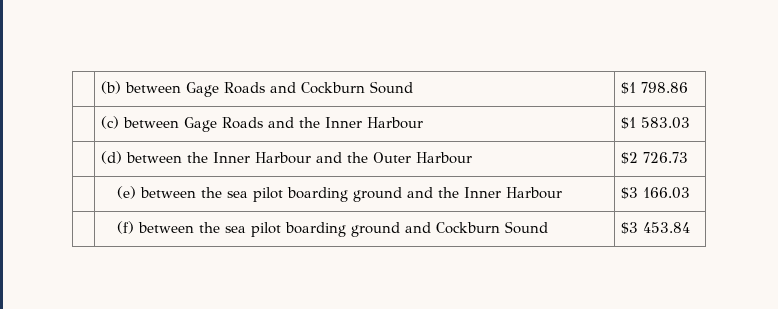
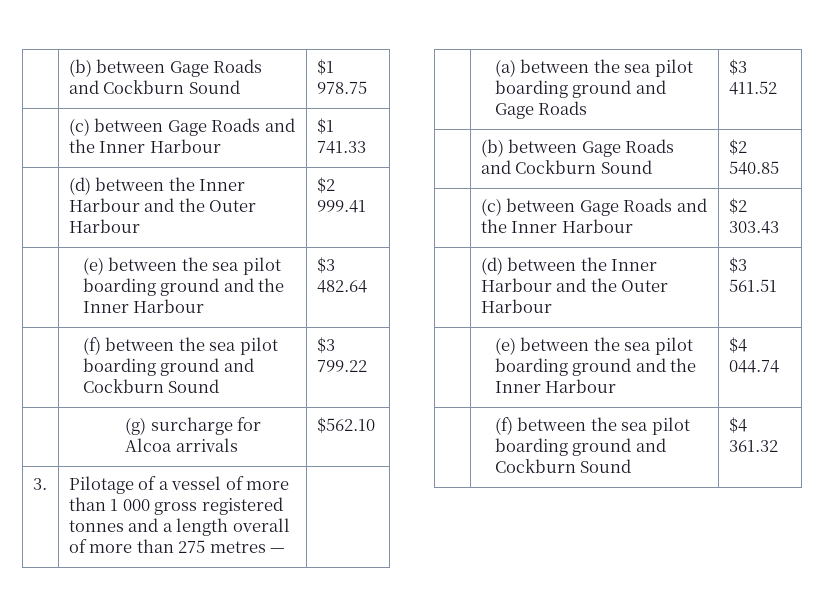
- | (b) between Gage Roads and Cockburn Sound | $1 798.86
+ | (b) between Gage Roads and Cockburn Sound | $1 978.75
- | (c) between Gage Roads and the Inner Harbour | $1 583.03
+ | (c) between Gage Roads and the Inner Harbour | $1 741.33
- | (d) between the Inner Harbour and the Outer Harbour | $2 726.73
+ | (d) between the Inner Harbour and the Outer Harbour | $2 999.41
- | (e) between the sea pilot boarding ground and the Inner Harbour | $3 166.03
+ | (e) between the sea pilot boarding ground and the Inner Harbour | $3 482.64
- | (f) between the sea pilot boarding ground and Cockburn Sound | $3 453.84
+ | (f) between the sea pilot boarding ground and Cockburn Sound | $3 799.22
+ | (g) surcharge for Alcoa arrivals | $562.10
+ 3. | Pilotage of a vessel of more than 1 000 gross registered tonnes and a length overall of more than 275 metres — |
+ | (a) between the sea pilot boarding ground and Gage Roads | $3 411.52
+ | (b) between Gage Roads and Cockburn Sound | $2 540.85
+ | (c) between Gage Roads and the Inner Harbour | $2 303.43
+ | (d) between the Inner Harbour and the Outer Harbour | $3 561.51
+ | (e) between the sea pilot boarding ground and the Inner Harbour | $4 044.74
+ | (f) between the sea pilot boarding ground and Cockburn Sound | $4 361.32

